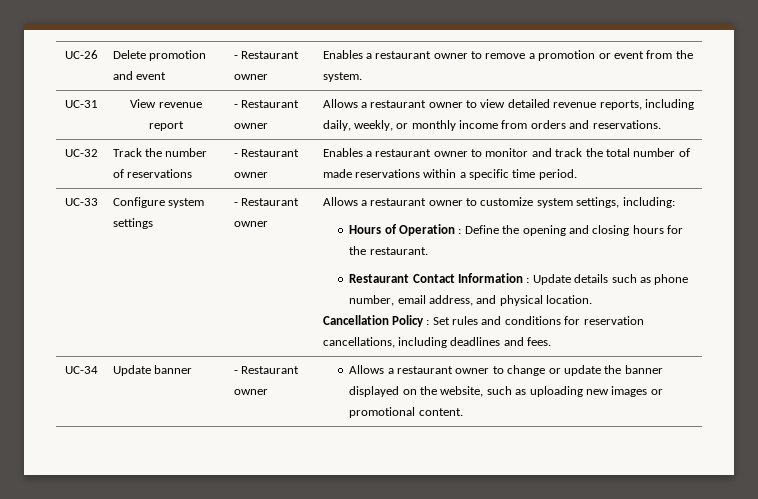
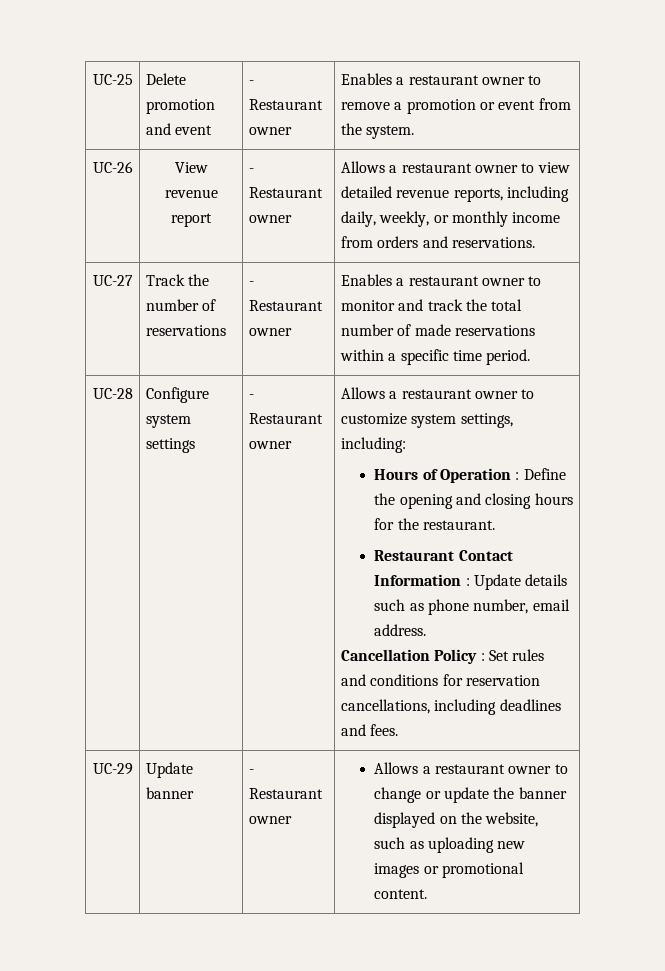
- UC-26 | Delete promotion and event | - Restaurant owner | Enables a restaurant owner to remove a promotion or event from the system.
+ UC-25 | Delete promotion and event | - Restaurant owner | Enables a restaurant owner to remove a promotion or event from the system.
- UC-31 | View revenue report | - Restaurant owner | Allows a restaurant owner to view detailed revenue reports, including daily, weekly, or monthly income from orders and reservations.
+ UC-26 | View revenue report | - Restaurant owner | Allows a restaurant owner to view detailed revenue reports, including daily, weekly, or monthly income from orders and reservations.
- UC-32 | Track the number of reservations | - Restaurant owner | Enables a restaurant owner to monitor and track the total number of made reservations within a specific time period.
+ UC-27 | Track the number of reservations | - Restaurant owner | Enables a restaurant owner to monitor and track the total number of made reservations within a specific time period.
- UC-33
+ UC-28
- Restaurant Contact Information : Update details such as phone number, email address, and physical location.
+ Restaurant Contact Information : Update details such as phone number, email address.
- UC-34 | Update banner | - Restaurant owner | Allows a restaurant owner to change or update the banner displayed on the website, such as uploading new images or promotional content.
+ UC-29 | Update banner | - Restaurant owner | Allows a restaurant owner to change or update the banner displayed on the website, such as uploading new images or promotional content.

